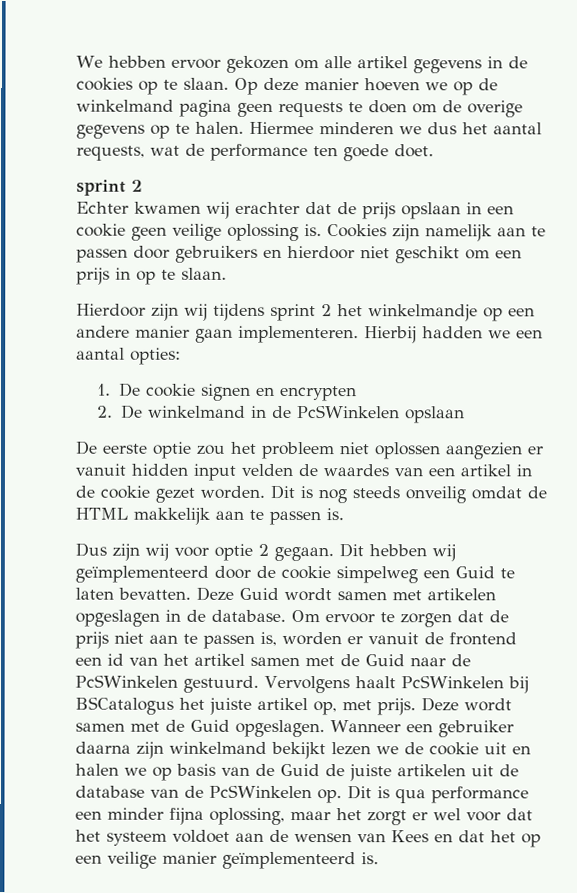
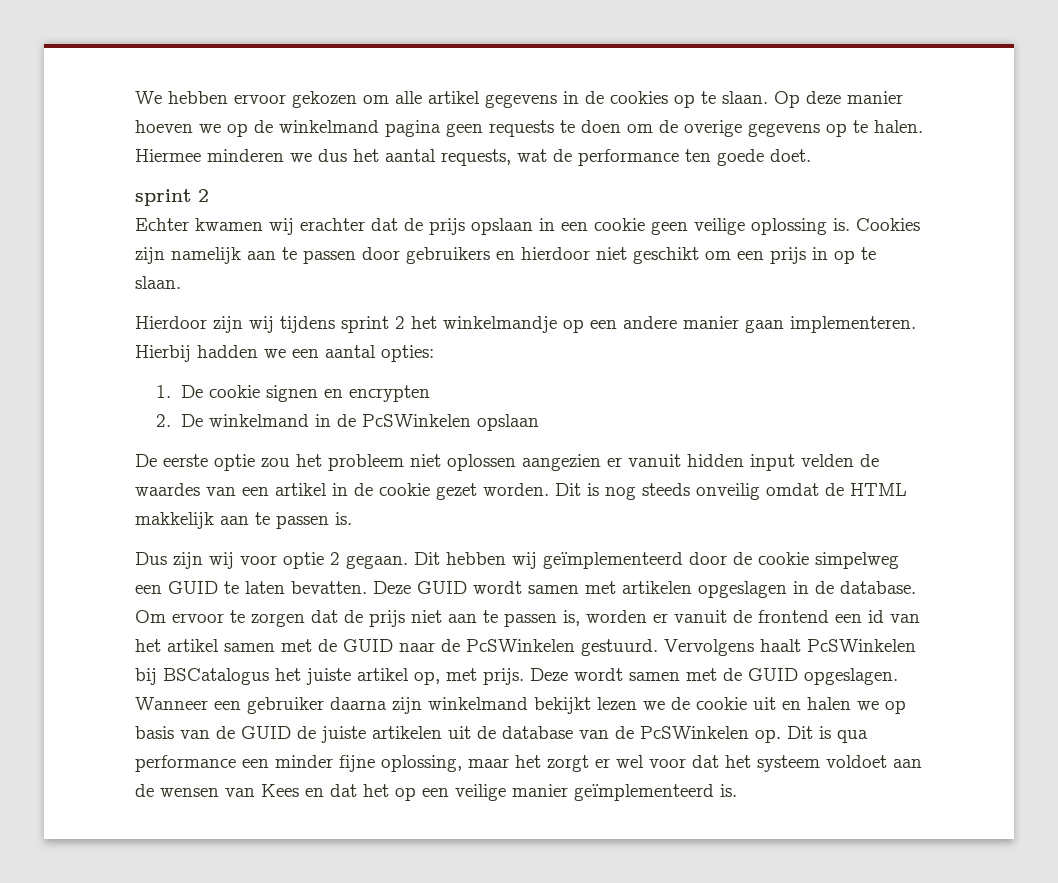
- Dit hebben wij geïmplementeerd door de cookie simpelweg een Guid te laten bevatten.
+ Dit hebben wij geïmplementeerd door de cookie simpelweg een GUID te laten bevatten.
- Deze Guid wordt samen met artikelen opgeslagen in de database.
+ Deze GUID wordt samen met artikelen opgeslagen in de database.
- Om ervoor te zorgen dat de prijs niet aan te passen is, worden er vanuit de frontend een id van het artikel samen met de Guid naar de PcSWinkelen gestuurd.
+ Om ervoor te zorgen dat de prijs niet aan te passen is, worden er vanuit de frontend een id van het artikel samen met de GUID naar de PcSWinkelen gestuurd.
- Deze wordt samen met de Guid opgeslagen.
+ Deze wordt samen met de GUID opgeslagen.
- Wanneer een gebruiker daarna zijn winkelmand bekijkt lezen we de cookie uit en halen we op basis van de Guid de juiste artikelen uit de database van de PcSWinkelen op. Dit is qua performance een minder fijna oplossing, maar het zorgt er wel voor dat het systeem voldoet aan de wensen van Kees en dat het op een veilige manier geïmplementeerd is.
+ Wanneer een gebruiker daarna zijn winkelmand bekijkt lezen we de cookie uit en halen we op basis van de GUID de juiste artikelen uit de database van de PcSWinkelen op. Dit is qua performance een minder fijne oplossing, maar het zorgt er wel voor dat het systeem voldoet aan de wensen van Kees en dat het op een veilige manier geïmplementeerd is.

